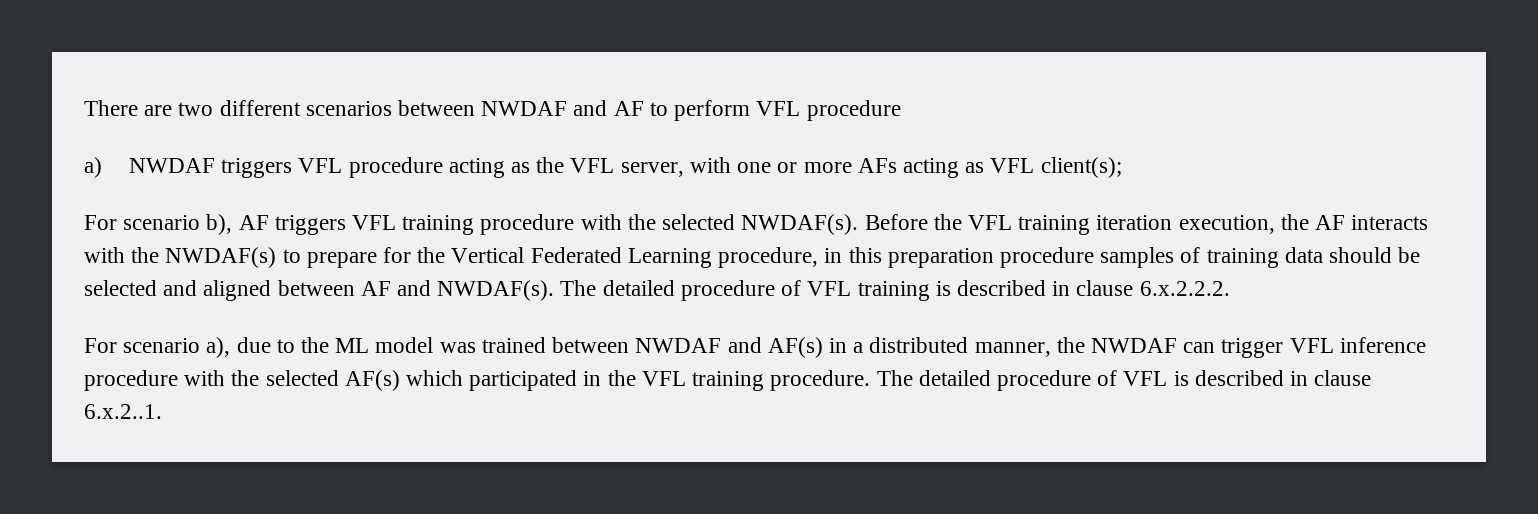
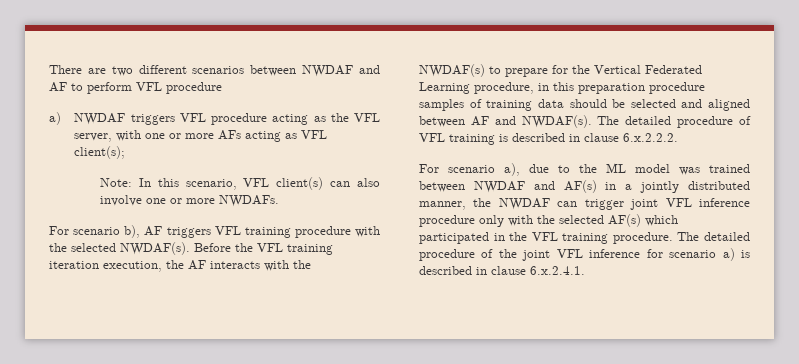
+ Note: In this scenario, VFL client(s) can also involve one or more NWDAFs.
- For scenario a), due to the ML model was trained between NWDAF and AF(s) in a distributed manner, the NWDAF can trigger VFL inference procedure with the selected AF(s) which participated in the VFL training procedure.
+ For scenario a), due to the ML model was trained between NWDAF and AF(s) in a jointly distributed manner, the NWDAF can trigger joint VFL inference procedure only with the selected AF(s) which participated in the VFL training procedure.
- The detailed procedure of VFL is described in clause 6.x.2..1.
+ The detailed procedure of the joint VFL inference for scenario a) is described in clause 6.x.2.4.1.

